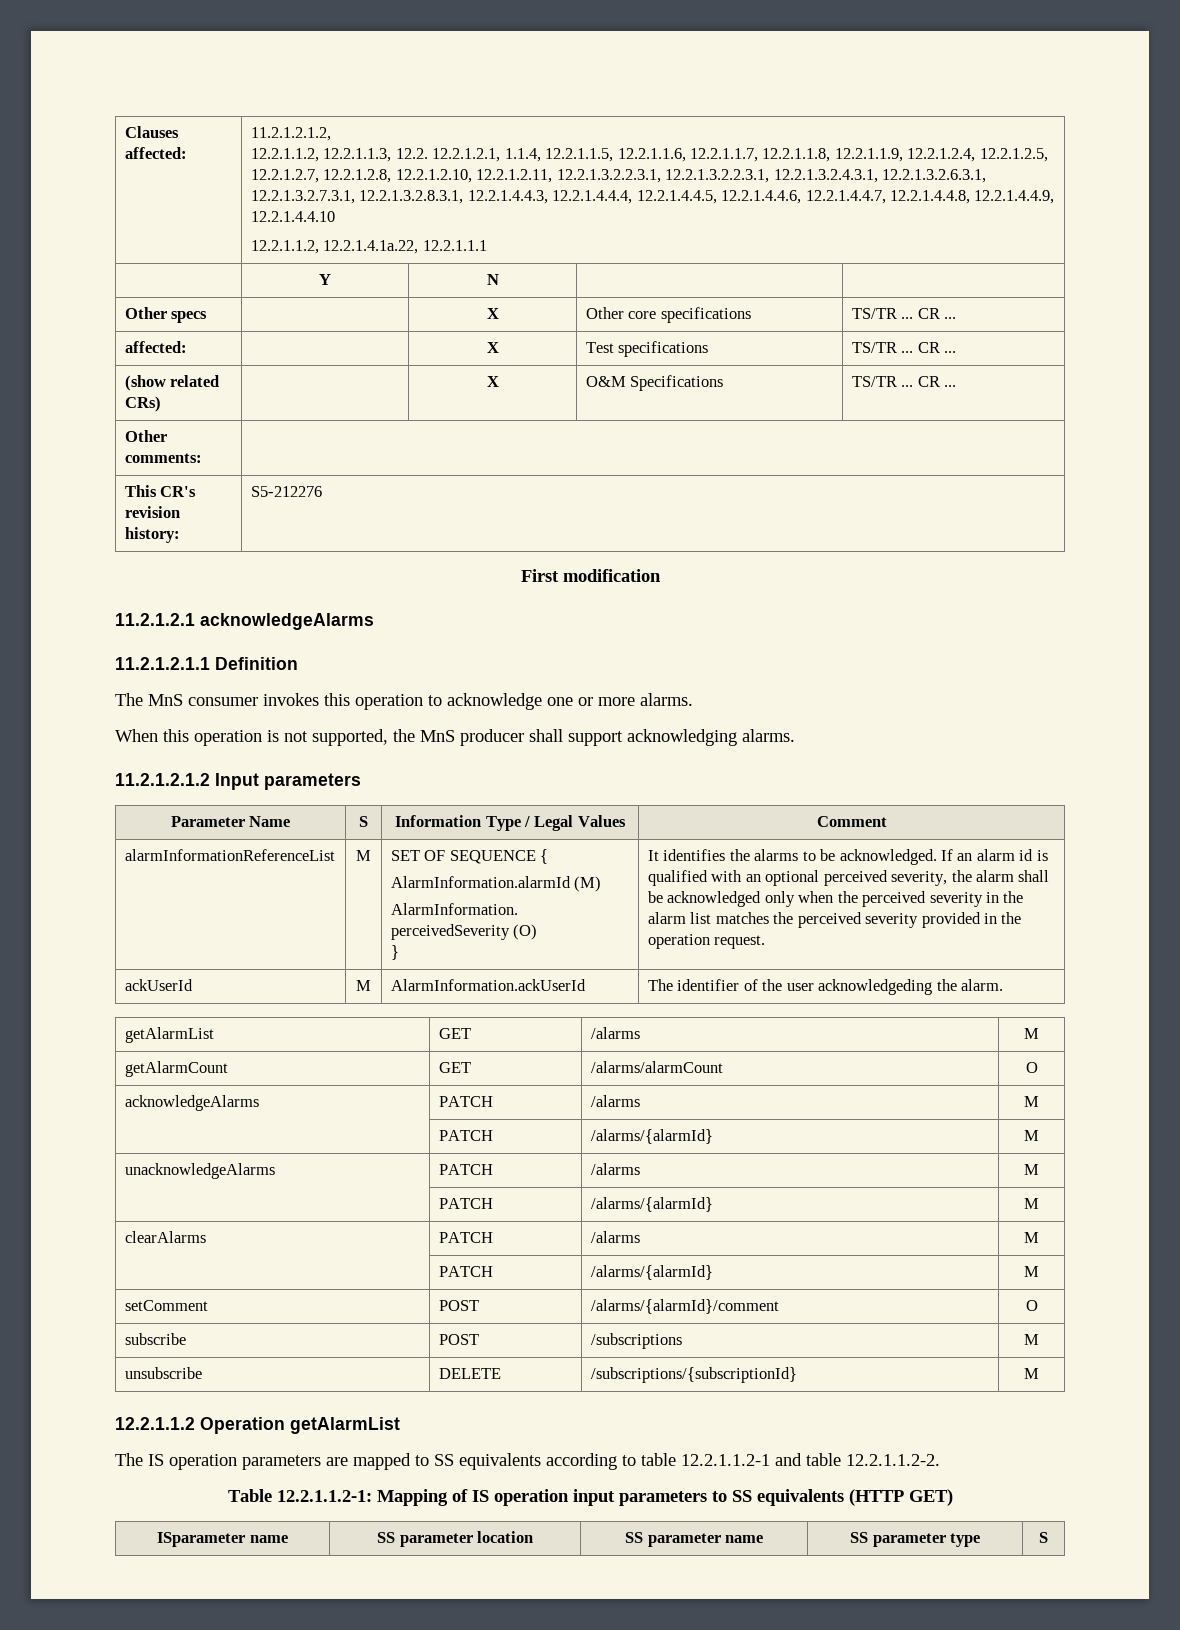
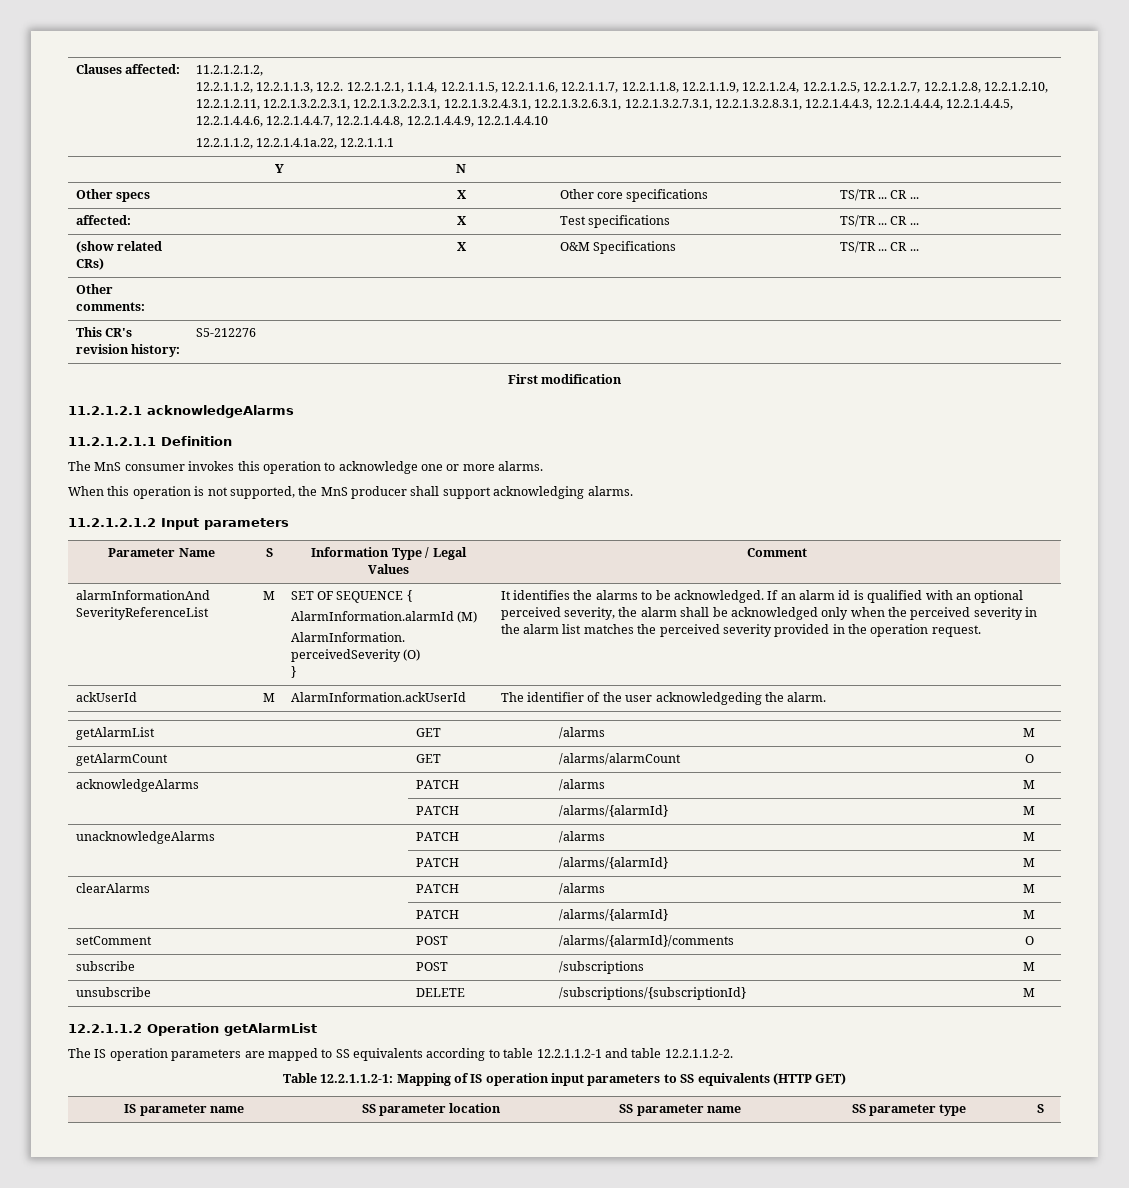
- alarmInformationReferenceList
+ alarmInformationAnd SeverityReferenceList
- setComment | POST | /alarms/{alarmId}/comment | O
+ setComment | POST | /alarms/{alarmId}/comments | O
- ISparameter name | SS parameter location | SS parameter name | SS parameter type | S
+ IS parameter name | SS parameter location | SS parameter name | SS parameter type | S

